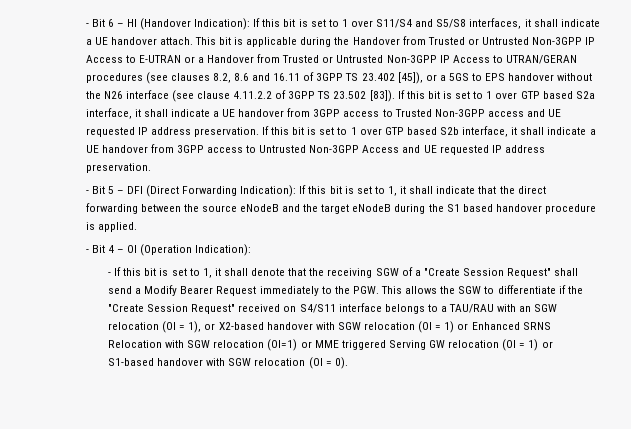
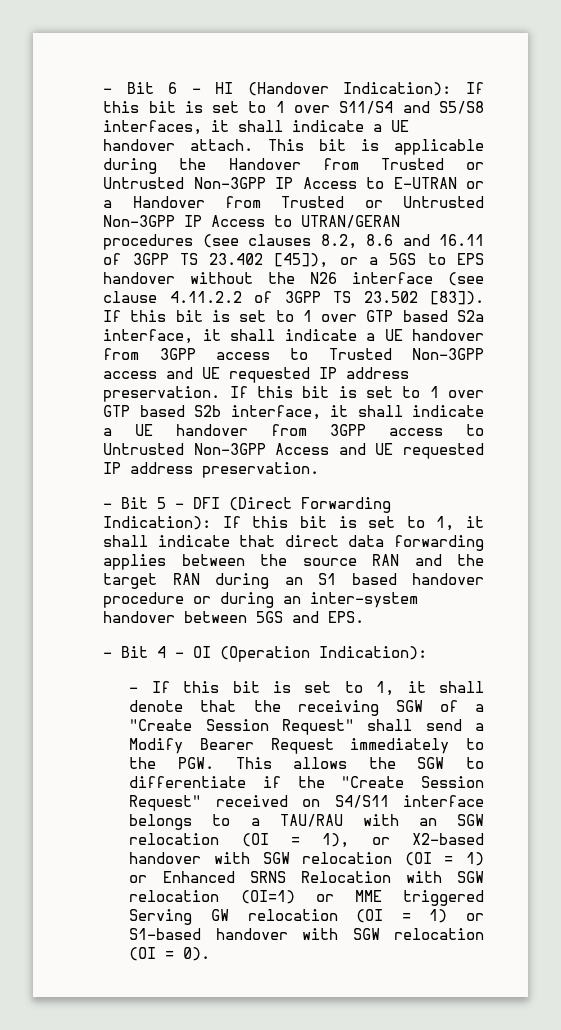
- - Bit 5 – DFI (Direct Forwarding Indication): If this bit is set to 1, it shall indicate that the direct forwarding between the source eNodeB and the target eNodeB during the S1 based handover procedure is applied.
+ - Bit 5 – DFI (Direct Forwarding Indication): If this bit is set to 1, it shall indicate that direct data forwarding applies between the source RAN and the target RAN during an S1 based handover procedure or during an inter-system handover between 5GS and EPS.

